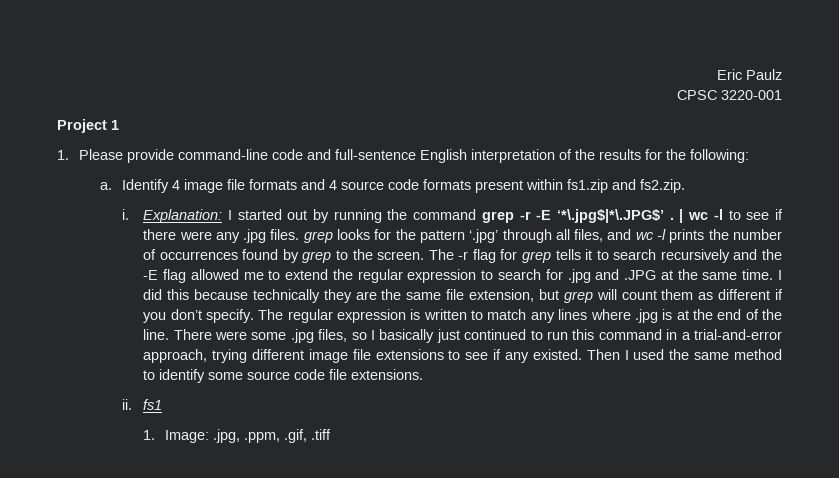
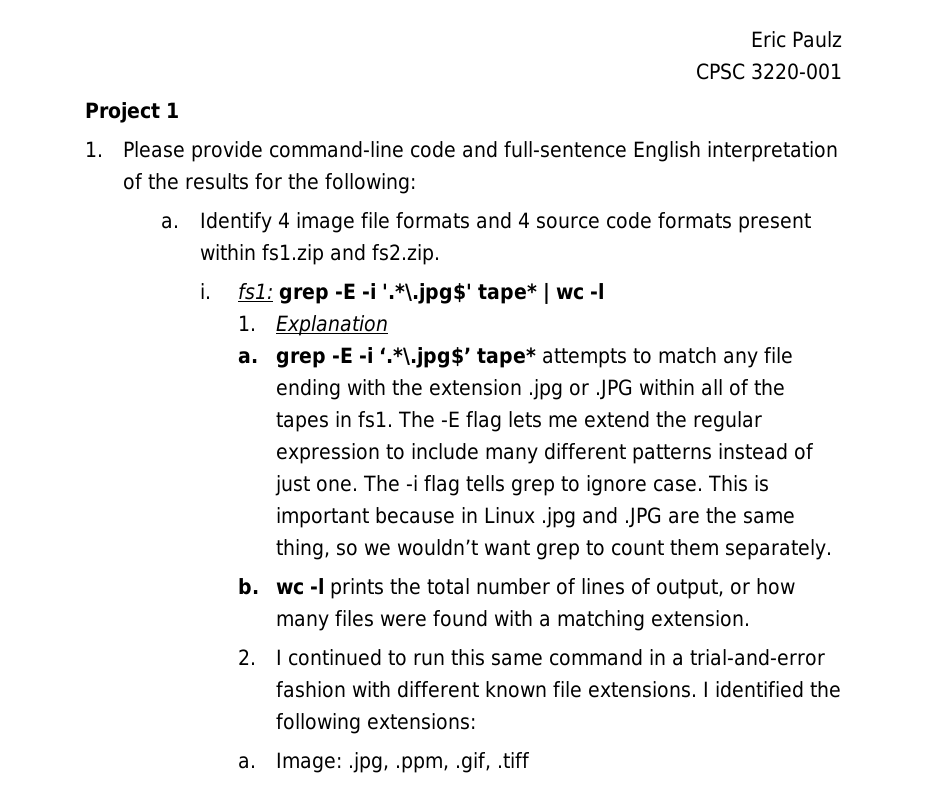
- i. Explanation: I started out by running the command grep -r -E ‘*\.jpg$|*\.JPG$’ . | wc -l to see if there were any .jpg files. grep looks for the pattern ‘.jpg’ through all files, and wc -l prints the number of occurrences found by grep to the screen. The -r flag for grep tells it to search recursively and the -E flag allowed me to extend the regular expression to search for .jpg and .JPG at the same time. I did this because technically they are the same file extension, but grep will count them as different if you don’t specify. The regular expression is written to match any lines where .jpg is at the end of the line. There were some .jpg files, so I basically just continued to run this command in a trial-and-error approach, trying different image file extensions to see if any existed. Then I used the same method to identify some source code file extensions.
- ii. fs1
- 1. Image: .jpg, .ppm, .gif, .tiff
+ i. fs1: grep -E -i '.*\.jpg$' tape* | wc -l
+ 1. Explanation
+ a. grep -E -i ‘.*\.jpg$’ tape* attempts to match any file ending with the extension .jpg or .JPG within all of the tapes in fs1. The -E flag lets me extend the regular expression to include many different patterns instead of just one. The -i flag tells grep to ignore case. This is important because in Linux .jpg and .JPG are the same thing, so we wouldn’t want grep to count them separately.
+ b. wc -l prints the total number of lines of output, or how many files were found with a matching extension.
+ 2. I continued to run this same command in a trial-and-error fashion with different known file extensions. I identified the following extensions:
+ a. Image: .jpg, .ppm, .gif, .tiff

